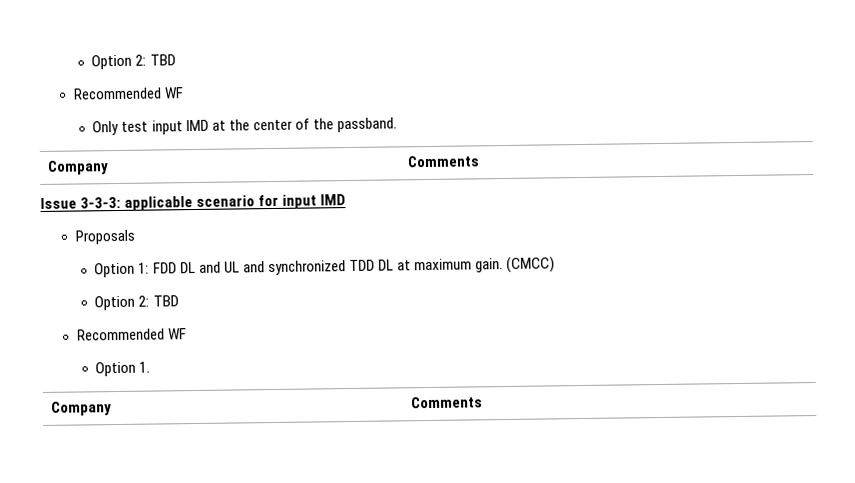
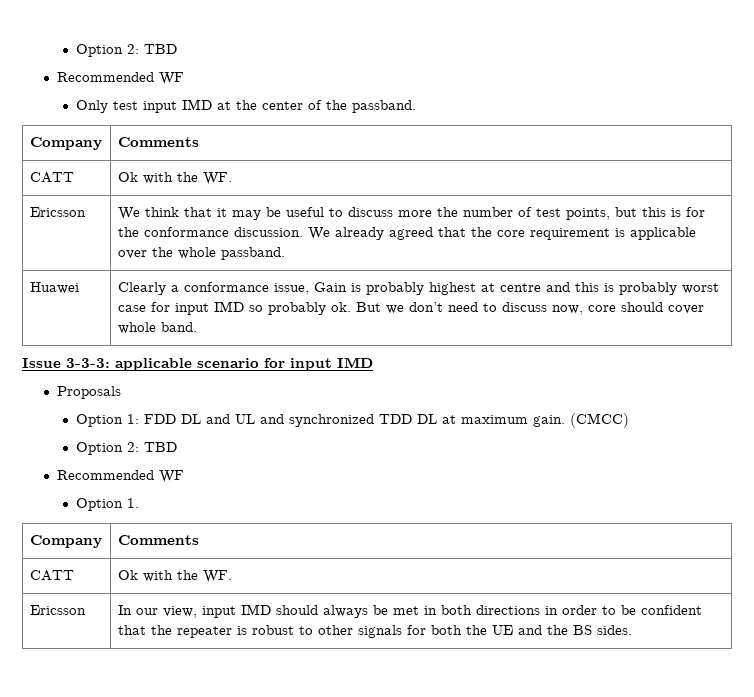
  Only test input IMD at the center of the passband.
  Company | Comments
+ CATT | Ok with the WF.
+ Ericsson | We think that it may be useful to discuss more the number of test points, but this is for the conformance discussion. We already agreed that the core requirement is applicable over the whole passband.
+ Huawei | Clearly a conformance issue, Gain is probably highest at centre and this is probably worst case for input IMD so probably ok. But we don’t need to discuss now, core should cover whole band.
  Option 1.
  Company | Comments
+ CATT | Ok with the WF.
+ Ericsson | In our view, input IMD should always be met in both directions in order to be confident that the repeater is robust to other signals for both the UE and the BS sides.

